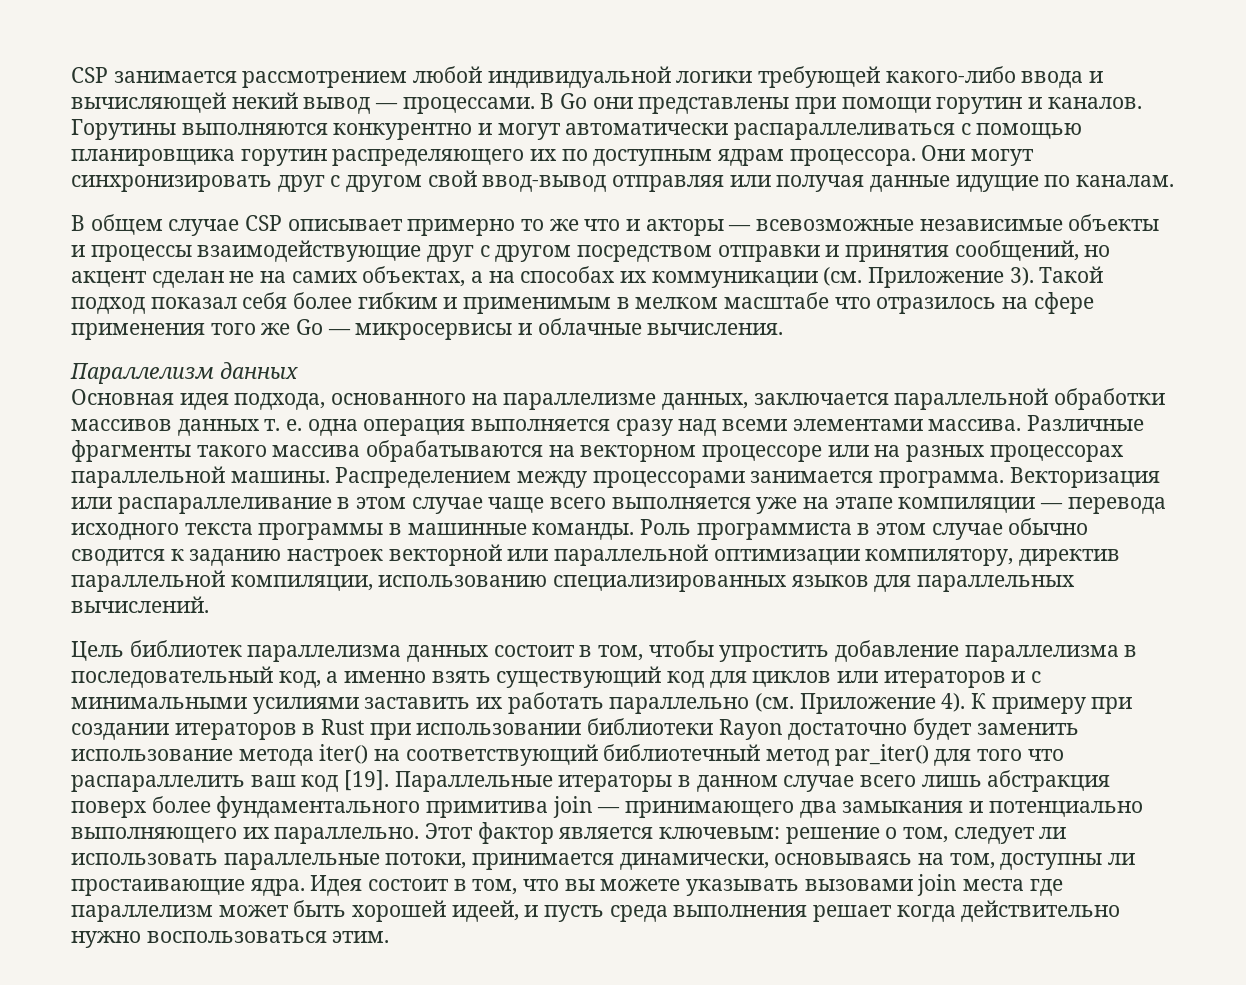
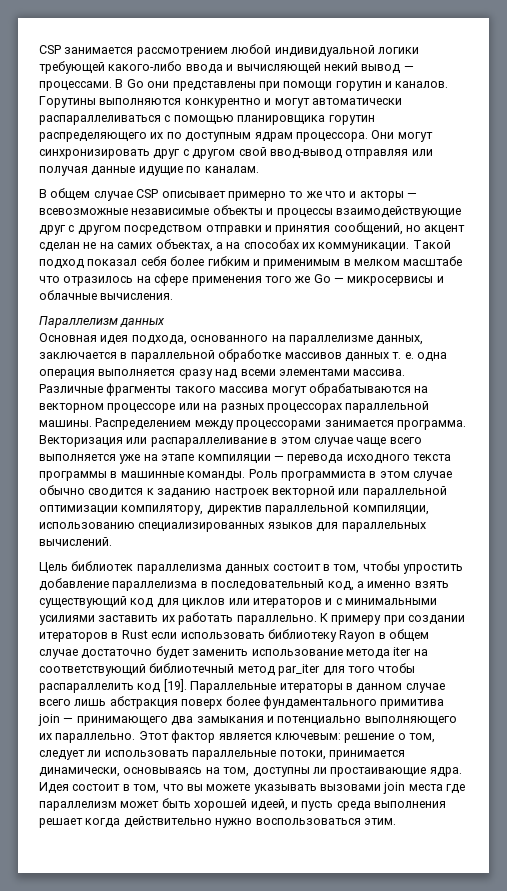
- В общем случае CSP описывает примерно то же что и акторы — всевозможные независимые объекты и процессы взаимодействующие друг с другом посредством отправки и принятия сообщений, но акцент сделан не на самих объектах, а на способах их коммуникации (см. Приложение 3).
+ В общем случае CSP описывает примерно то же что и акторы — всевозможные независимые объекты и процессы взаимодействующие друг с другом посредством отправки и принятия сообщений, но акцент сделан не на самих объектах, а на способах их коммуникации.
- Основная идея подхода, основанного на параллелизме данных, заключается параллельной обработки массивов данных т. е. одна операция выполняется сразу над всеми элементами массива.
+ Основная идея подхода, основанного на параллелизме данных, заключается в параллельной обработке массивов данных т. е. одна операция выполняется сразу над всеми элементами массива.
- Различные фрагменты такого массива обрабатываются на векторном процессоре или на разных процессорах параллельной машины.
+ Различные фрагменты такого массива могут обрабатываются на векторном процессоре или на разных процессорах параллельной машины.
- Цель библиотек параллелизма данных состоит в том, чтобы упростить добавление параллелизма в последовательный код, а именно взять существующий код для циклов или итераторов и с минимальными усилиями заставить их работать параллельно (см. Приложение 4).
+ Цель библиотек параллелизма данных состоит в том, чтобы упростить добавление параллелизма в последовательный код, а именно взять существующий код для циклов или итераторов и с минимальными усилиями заставить их работать параллельно.
- К примеру при создании итераторов в Rust при использовании библиотеки Rayon достаточно будет заменить использование метода iter() на соответствующий библиотечный метод par_iter() для того что распараллелить ваш код [19].
+ К примеру при создании итераторов в Rust если использовать библиотеку Rayon в общем случае достаточно будет заменить использование метода iter на соответствующий библиотечный метод par_iter для того чтобы распараллелить код [19].

